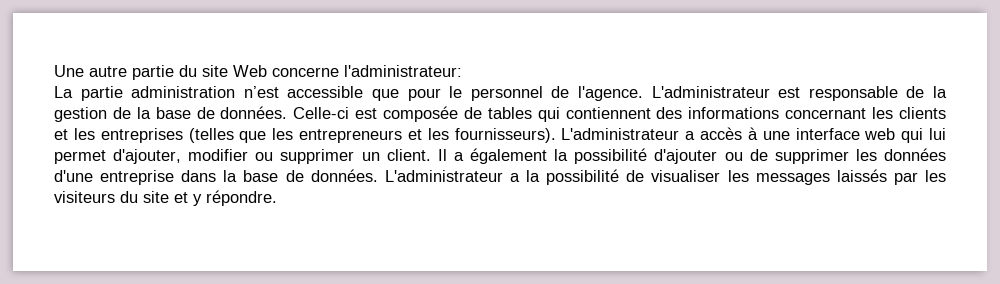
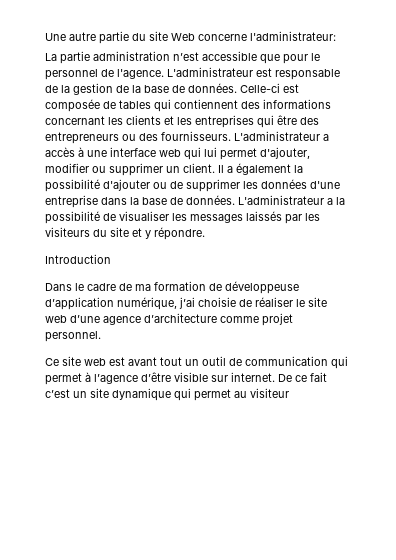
- Celle-ci est composée de tables qui contiennent des informations concernant les clients et les entreprises (telles que les entrepreneurs et les fournisseurs).
+ Celle-ci est composée de tables qui contiennent des informations concernant les clients et les entreprises qui être des entrepreneurs ou des fournisseurs.
+ Introduction
+ Dans le cadre de ma formation de développeuse d’application numérique, j’ai choisie de réaliser le site web d’une agence d’architecture comme projet personnel.
+ Ce site web est avant tout un outil de communication qui permet à l’agence d’être visible sur internet. De ce fait c’est un site dynamique qui permet au visiteur

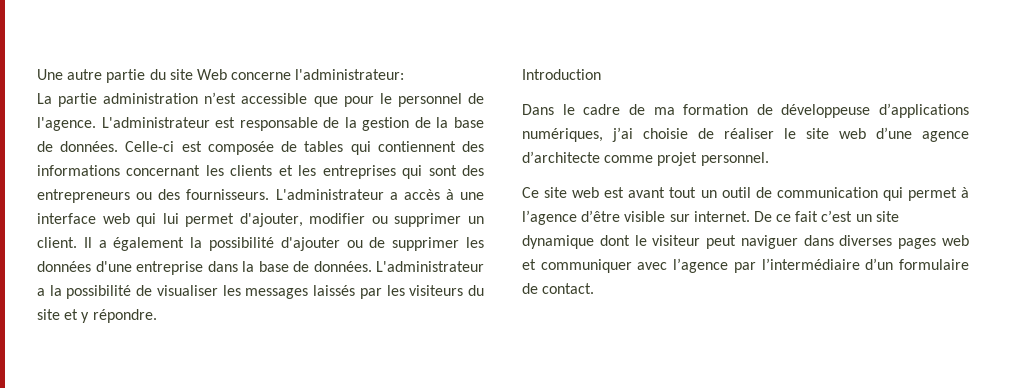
- Celle-ci est composée de tables qui contiennent des informations concernant les clients et les entreprises qui être des entrepreneurs ou des fournisseurs.
+ Celle-ci est composée de tables qui contiennent des informations concernant les clients et les entreprises qui sont des entrepreneurs ou des fournisseurs.
- Dans le cadre de ma formation de développeuse d’application numérique, j’ai choisie de réaliser le site web d’une agence d’architecture comme projet personnel.
+ Dans le cadre de ma formation de développeuse d’applications numériques, j’ai choisie de réaliser le site web d’une agence d’architecte comme projet personnel.
- De ce fait c’est un site dynamique qui permet au visiteur
+ De ce fait c’est un site dynamique dont le visiteur peut naviguer dans diverses pages web et communiquer avec l’agence par l’intermédiaire d’un formulaire de contact.

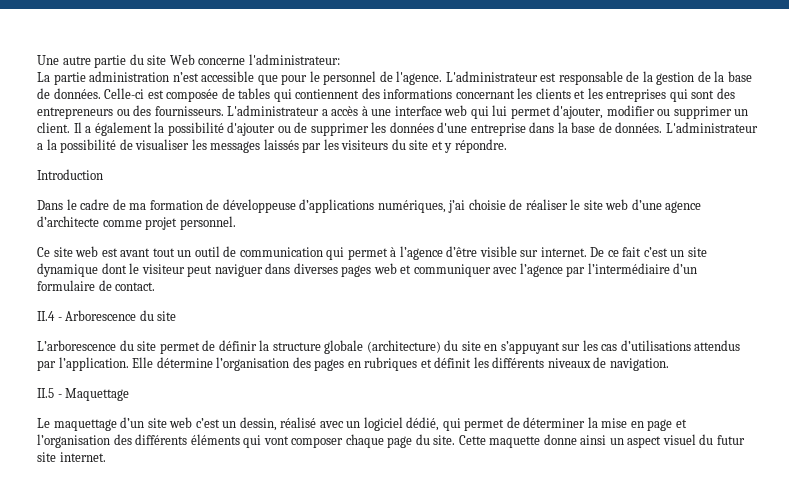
+ II.4 - Arborescence du site
+ L’arborescence du site permet de définir la structure globale (architecture) du site en s’appuyant sur les cas d’utilisations attendus par l’application. Elle détermine l’organisation des pages en rubriques et définit les différents niveaux de navigation.
+ II.5 - Maquettage
+ Le maquettage d’un site web c’est un dessin, réalisé avec un logiciel dédié, qui permet de déterminer la mise en page et l’organisation des différents éléments qui vont composer chaque page du site. Cette maquette donne ainsi un aspect visuel du futur site internet.

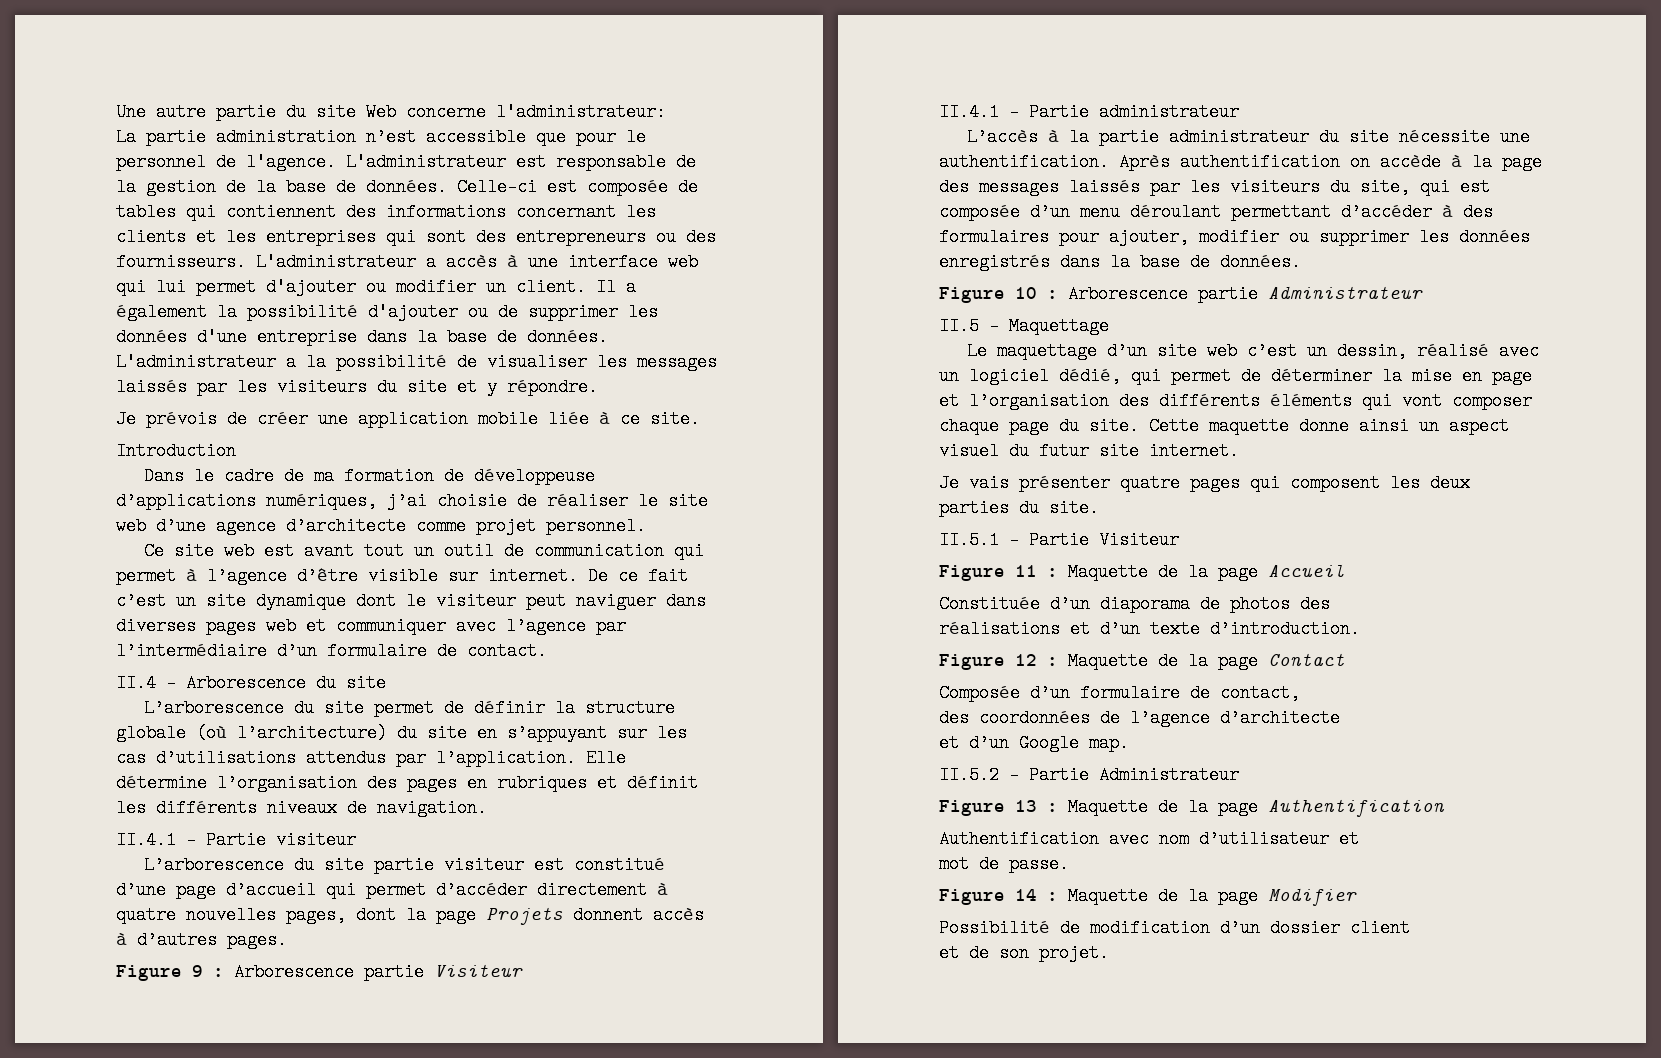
- L'administrateur a accès à une interface web qui lui permet d'ajouter, modifier ou supprimer un client.
+ L'administrateur a accès à une interface web qui lui permet d'ajouter ou modifier un client.
+ Je prévois de créer une application mobile liée à ce site.
- L’arborescence du site permet de définir la structure globale (architecture) du site en s’appuyant sur les cas d’utilisations attendus par l’application.
+ L’arborescence du site permet de définir la structure globale (où l’architecture) du site en s’appuyant sur les cas d’utilisations attendus par l’application.
+ II.4.1 - Partie visiteur
+ L’arborescence du site partie visiteur est constitué d’une page d’accueil qui permet d’accéder directement à quatre nouvelles pages, dont la page Projets donnent accès à d’autres pages.
+ Figure 9 : Arborescence partie Visiteur
+ II.4.1 - Partie administrateur
+ L’accès à la partie administrateur du site nécessite une authentification. Après authentification on accède à la page des messages laissés par les visiteurs du site, qui est composée d’un menu déroulant permettant d’accéder à des formulaires pour ajouter, modifier ou supprimer les données enregistrés dans la base de données.
+ Figure 10 : Arborescence partie Administrateur
+ Je vais présenter quatre pages qui composent les deux parties du site.
+ II.5.1 - Partie Visiteur
+ Figure 11 : Maquette de la page Accueil
+ Constituée d’un diaporama de photos des
+ réalisations et d’un texte d’introduction.
+ Figure 12 : Maquette de la page Contact
+ Composée d’un formulaire de contact,
+ des coordonnées de l’agence d’architecte
+ et d’un Google map.
+ II.5.2 - Partie Administrateur
+ Figure 13 : Maquette de la page Authentification
+ Authentification avec nom d’utilisateur et
+ mot de passe.
+ Figure 14 : Maquette de la page Modifier
+ Possibilité de modification d’un dossier client
+ et de son projet.

